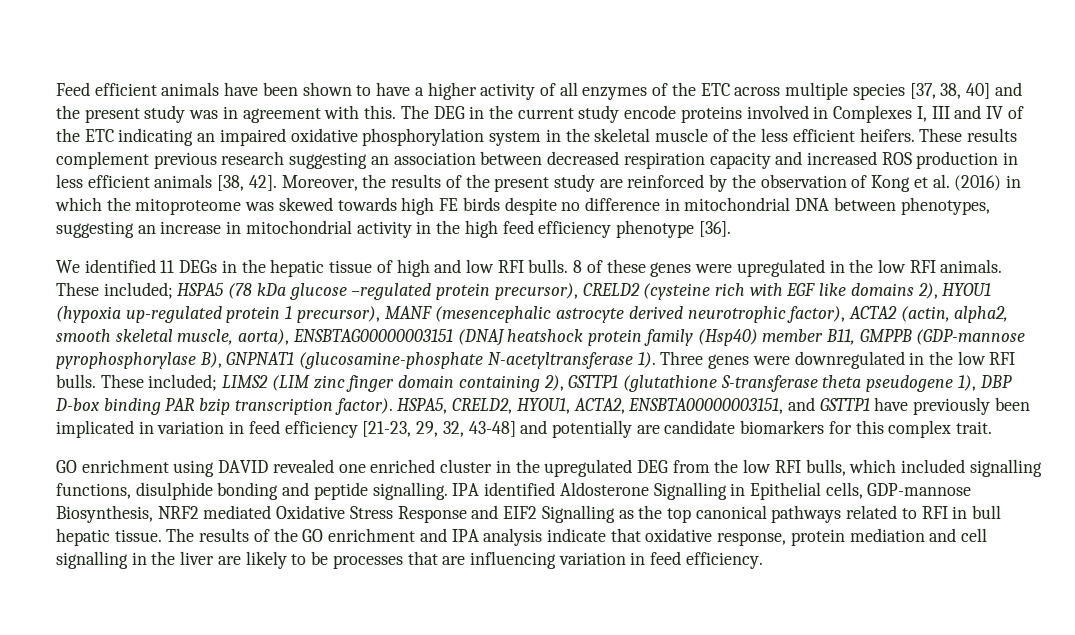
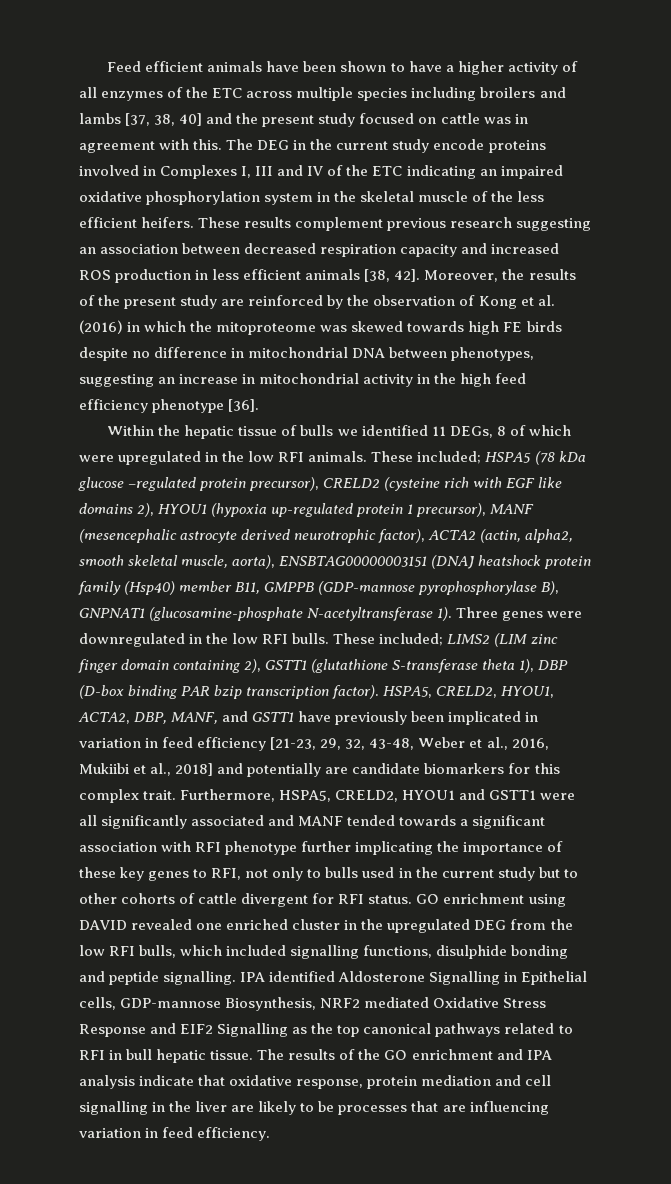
- Feed efficient animals have been shown to have a higher activity of all enzymes of the ETC across multiple species [37, 38, 40] and the present study was in agreement with this.
+ Feed efficient animals have been shown to have a higher activity of all enzymes of the ETC across multiple species including broilers and lambs [37, 38, 40] and the present study focused on cattle was in agreement with this.
- We identified 11 DEGs in the hepatic tissue of high and low RFI bulls. 8 of these genes were upregulated in the low RFI animals.
+ Within the hepatic tissue of bulls we identified 11 DEGs, 8 of which were upregulated in the low RFI animals.
- These included; LIMS2 (LIM zinc finger domain containing 2), GSTTP1 (glutathione S-transferase theta pseudogene 1), DBP D-box binding PAR bzip transcription factor).
+ These included; LIMS2 (LIM zinc finger domain containing 2), GSTT1 (glutathione S-transferase theta 1), DBP (D-box binding PAR bzip transcription factor).
- HSPA5, CRELD2, HYOU1, ACTA2, ENSBTA00000003151, and GSTTP1 have previously been implicated in variation in feed efficiency [21-23, 29, 32, 43-48] and potentially are candidate biomarkers for this complex trait.
- GO enrichment using DAVID revealed one enriched cluster in the upregulated DEG from the low RFI bulls, which included signalling functions, disulphide bonding and peptide signalling.
+ HSPA5, CRELD2, HYOU1, ACTA2, DBP, MANF, and GSTT1 have previously been implicated in variation in feed efficiency [21-23, 29, 32, 43-48, Weber et al., 2016, Mukiibi et al., 2018] and potentially are candidate biomarkers for this complex trait. Furthermore, HSPA5, CRELD2, HYOU1 and GSTT1 were all significantly associated and MANF tended towards a significant association with RFI phenotype further implicating the importance of these key genes to RFI, not only to bulls used in the current study but to other cohorts of cattle divergent for RFI status. GO enrichment using DAVID revealed one enriched cluster in the upregulated DEG from the low RFI bulls, which included signalling functions, disulphide bonding and peptide signalling.

